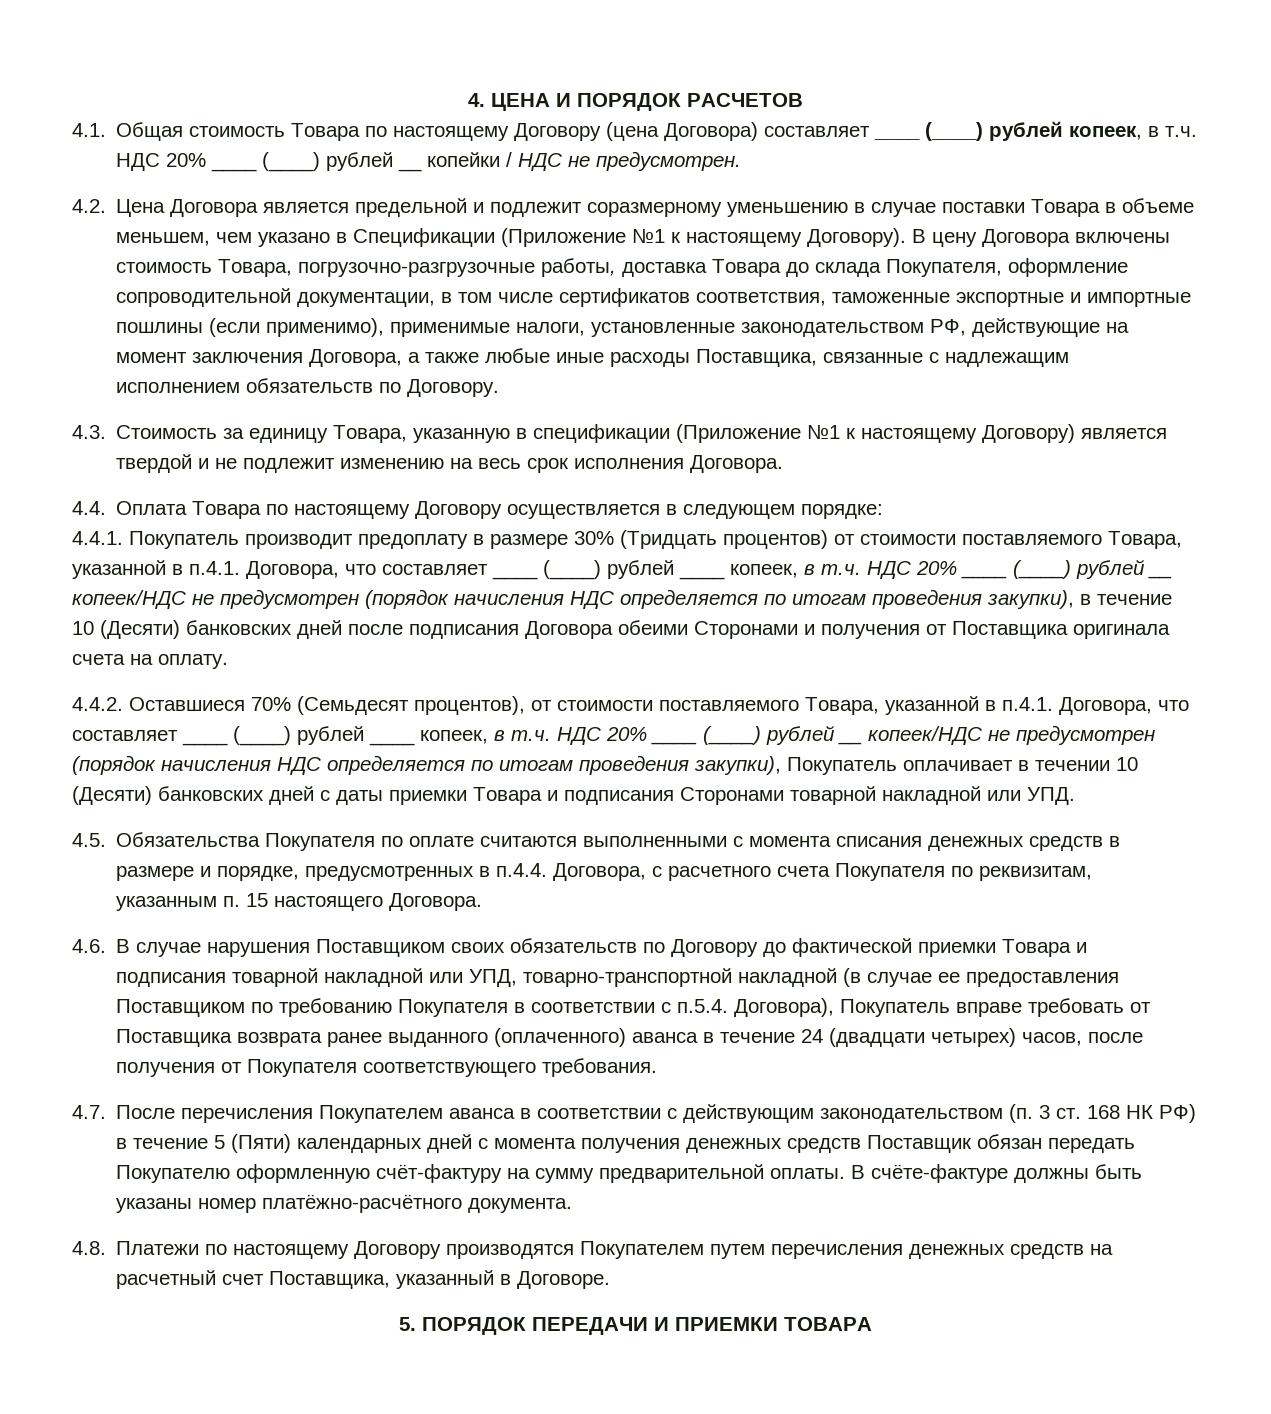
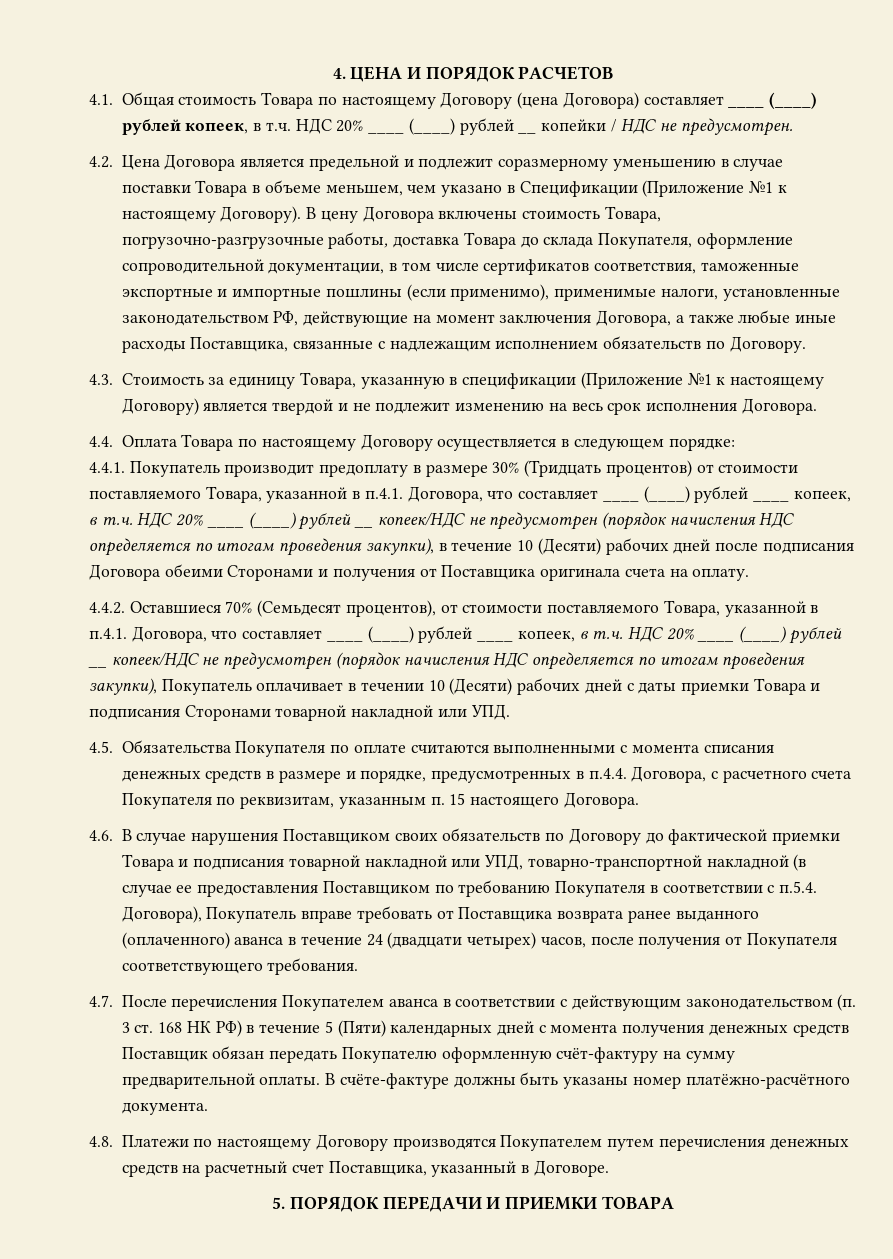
- 4.4.1. Покупатель производит предоплату в размере 30% (Тридцать процентов) от стоимости поставляемого Товара, указанной в п.4.1. Договора, что составляет ____ (____) рублей ____ копеек, в т.ч. НДС 20% ____ (____) рублей __ копеек/НДС не предусмотрен (порядок начисления НДС определяется по итогам проведения закупки), в течение 10 (Десяти) банковских дней после подписания Договора обеими Сторонами и получения от Поставщика оригинала счета на оплату.
+ 4.4.1. Покупатель производит предоплату в размере 30% (Тридцать процентов) от стоимости поставляемого Товара, указанной в п.4.1. Договора, что составляет ____ (____) рублей ____ копеек, в т.ч. НДС 20% ____ (____) рублей __ копеек/НДС не предусмотрен (порядок начисления НДС определяется по итогам проведения закупки), в течение 10 (Десяти) рабочих дней после подписания Договора обеими Сторонами и получения от Поставщика оригинала счета на оплату.
- 4.4.2. Оставшиеся 70% (Семьдесят процентов), от стоимости поставляемого Товара, указанной в п.4.1. Договора, что составляет ____ (____) рублей ____ копеек, в т.ч. НДС 20% ____ (____) рублей __ копеек/НДС не предусмотрен (порядок начисления НДС определяется по итогам проведения закупки), Покупатель оплачивает в течении 10 (Десяти) банковских дней с даты приемки Товара и подписания Сторонами товарной накладной или УПД.
+ 4.4.2. Оставшиеся 70% (Семьдесят процентов), от стоимости поставляемого Товара, указанной в п.4.1. Договора, что составляет ____ (____) рублей ____ копеек, в т.ч. НДС 20% ____ (____) рублей __ копеек/НДС не предусмотрен (порядок начисления НДС определяется по итогам проведения закупки), Покупатель оплачивает в течении 10 (Десяти) рабочих дней с даты приемки Товара и подписания Сторонами товарной накладной или УПД.

